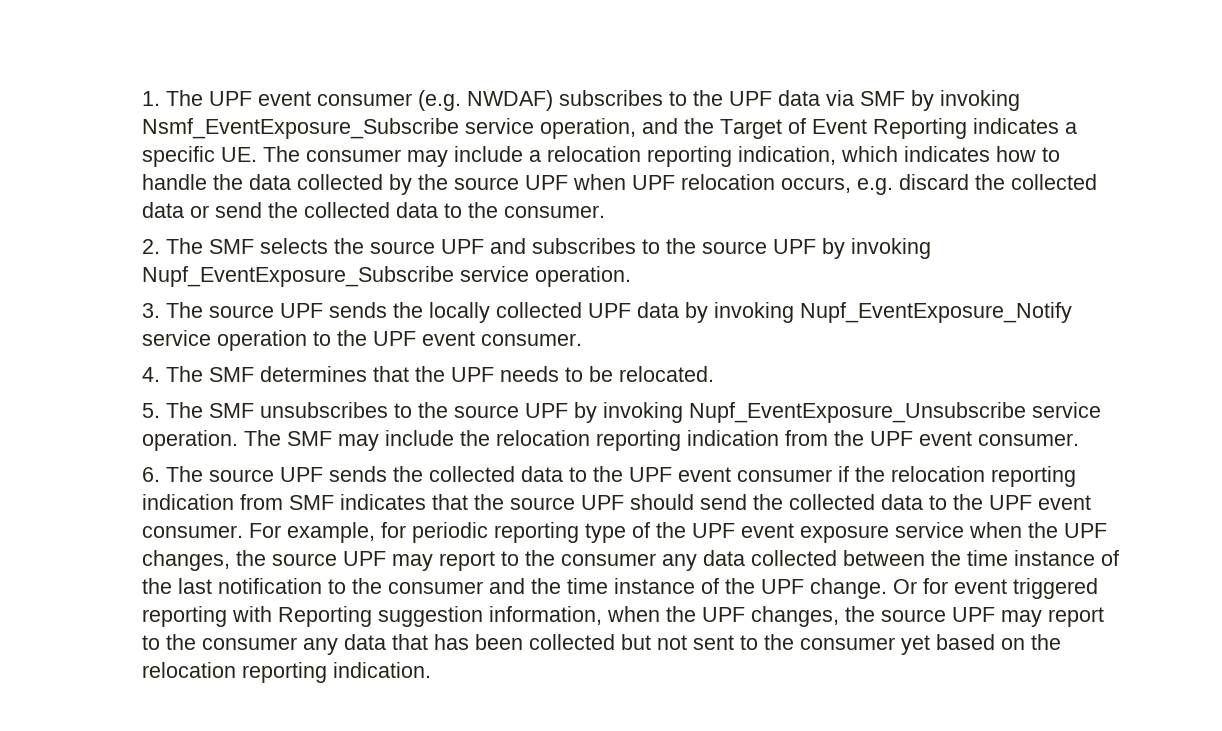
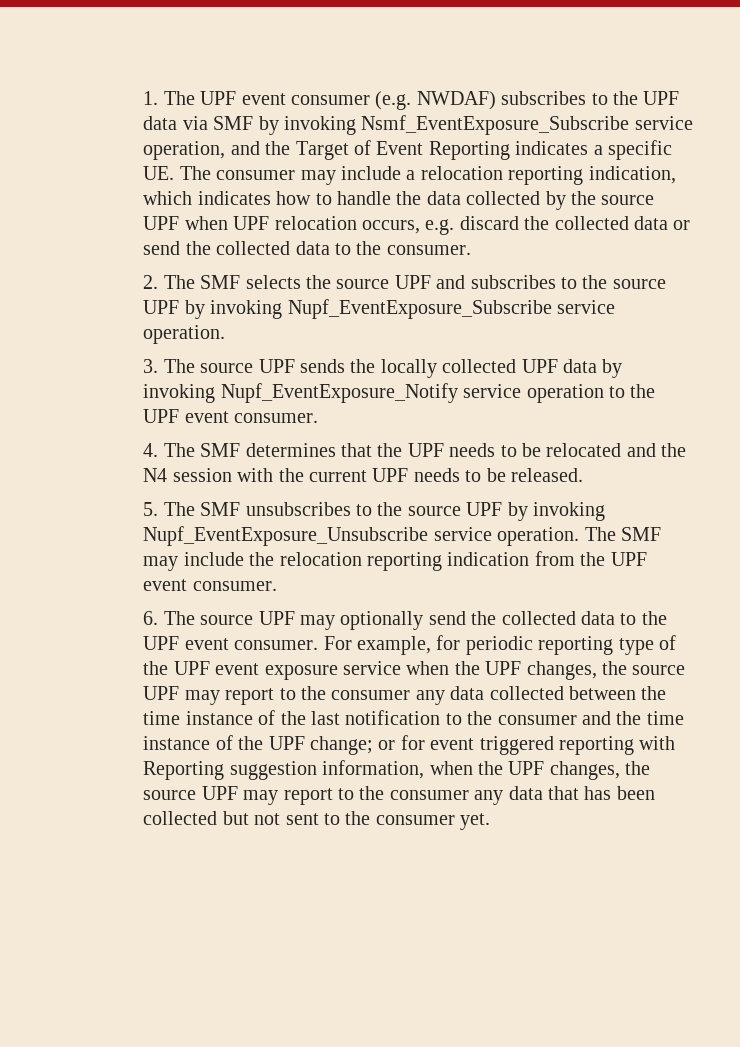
- 4. The SMF determines that the UPF needs to be relocated.
+ 4. The SMF determines that the UPF needs to be relocated and the N4 session with the current UPF needs to be released.
- 6. The source UPF sends the collected data to the UPF event consumer if the relocation reporting indication from SMF indicates that the source UPF should send the collected data to the UPF event consumer.
+ 6. The source UPF may optionally send the collected data to the UPF event consumer.
- For example, for periodic reporting type of the UPF event exposure service when the UPF changes, the source UPF may report to the consumer any data collected between the time instance of the last notification to the consumer and the time instance of the UPF change. Or for event triggered reporting with Reporting suggestion information, when the UPF changes, the source UPF may report to the consumer any data that has been collected but not sent to the consumer yet based on the relocation reporting indication.
+ For example, for periodic reporting type of the UPF event exposure service when the UPF changes, the source UPF may report to the consumer any data collected between the time instance of the last notification to the consumer and the time instance of the UPF change; or for event triggered reporting with Reporting suggestion information, when the UPF changes, the source UPF may report to the consumer any data that has been collected but not sent to the consumer yet.

